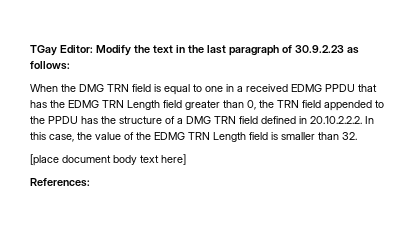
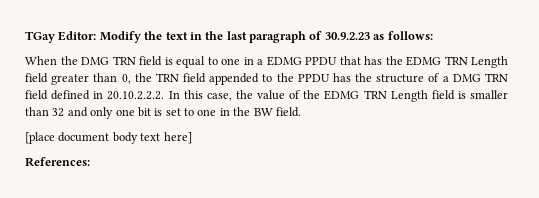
- When the DMG TRN field is equal to one in a received EDMG PPDU that has the EDMG TRN Length field greater than 0, the TRN field appended to the PPDU has the structure of a DMG TRN field defined in 20.10.2.2.2. In this case, the value of the EDMG TRN Length field is smaller than 32.
+ When the DMG TRN field is equal to one in a EDMG PPDU that has the EDMG TRN Length field greater than 0, the TRN field appended to the PPDU has the structure of a DMG TRN field defined in 20.10.2.2.2. In this case, the value of the EDMG TRN Length field is smaller than 32 and only one bit is set to one in the BW field.

